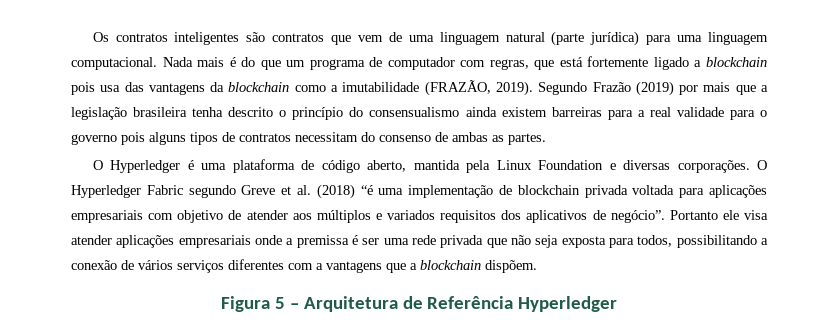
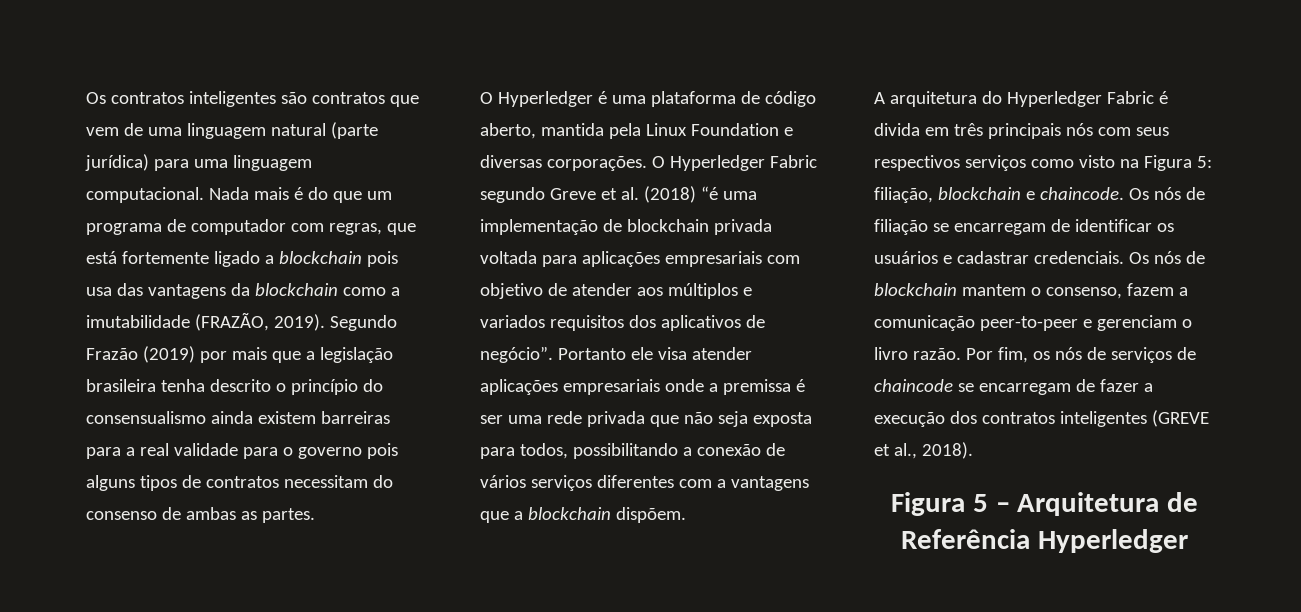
+ A arquitetura do Hyperledger Fabric é divida em três principais nós com seus respectivos serviços como visto na Figura 5: filiação, blockchain e chaincode. Os nós de filiação se encarregam de identificar os usuários e cadastrar credenciais. Os nós de blockchain mantem o consenso, fazem a comunicação peer-to-peer e gerenciam o livro razão. Por fim, os nós de serviços de chaincode se encarregam de fazer a execução dos contratos inteligentes (GREVE et al., 2018).

